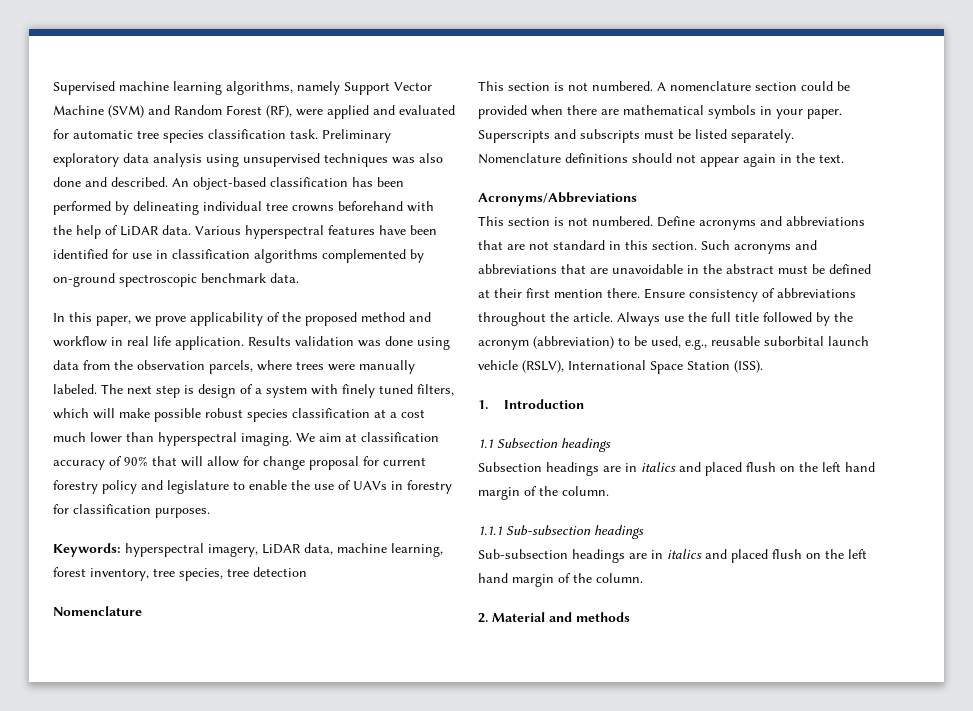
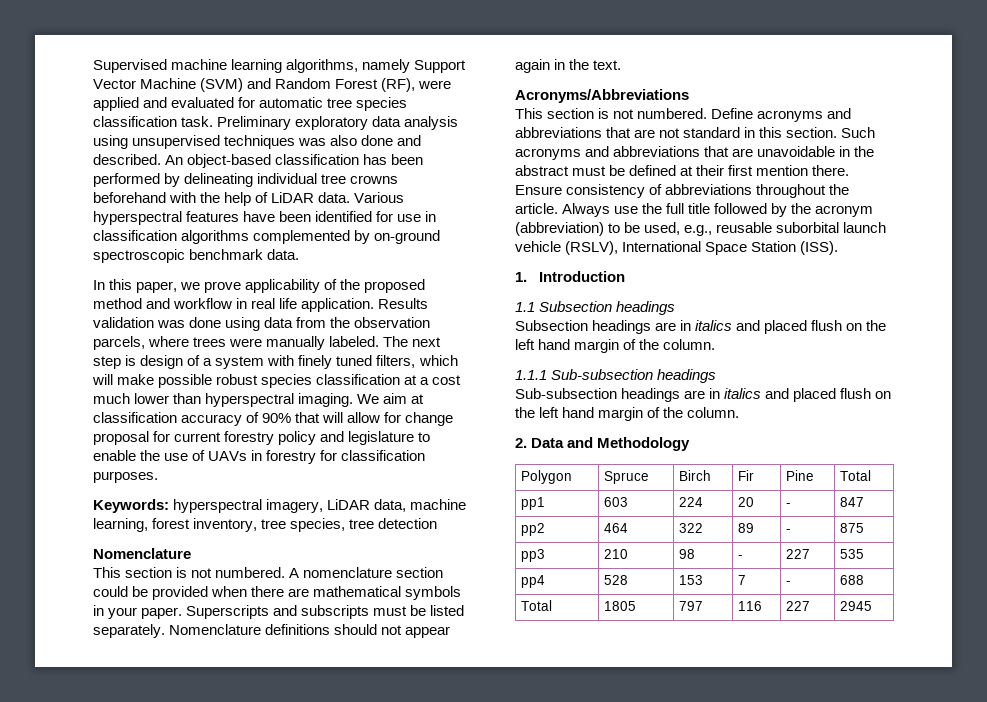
- 2. Material and methods
+ 2. Data and Methodology
+ Polygon | Spruce | Birch | Fir | Pine | Total
+ pp1 | 603 | 224 | 20 | - | 847
+ pp2 | 464 | 322 | 89 | - | 875
+ pp3 | 210 | 98 | - | 227 | 535
+ pp4 | 528 | 153 | 7 | - | 688
+ Total | 1805 | 797 | 116 | 227 | 2945

